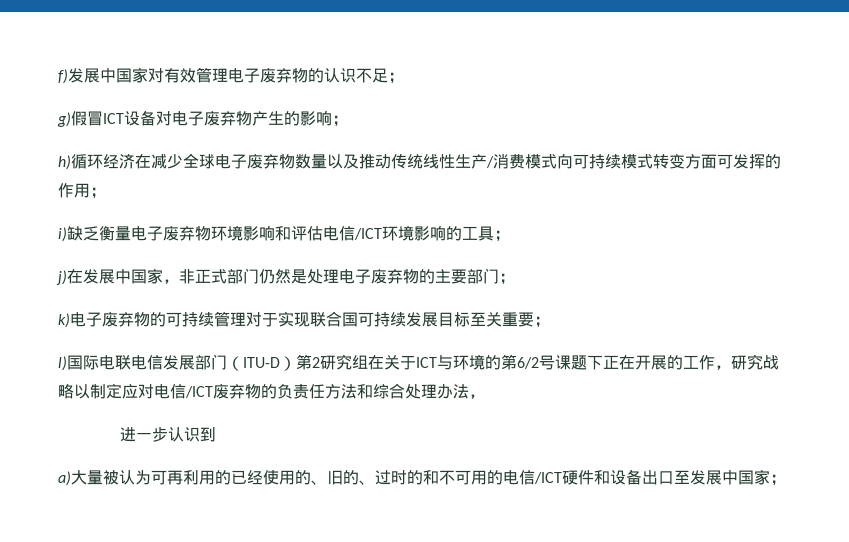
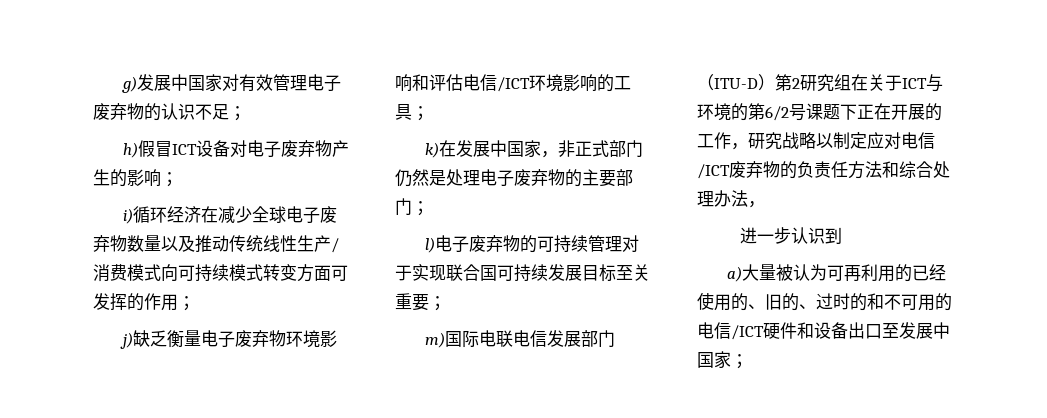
- f)发展中国家对有效管理电子废弃物的认识不足；
+ g)发展中国家对有效管理电子废弃物的认识不足；
- g)假冒ICT设备对电子废弃物产生的影响；
+ h)假冒ICT设备对电子废弃物产生的影响；
- h)循环经济在减少全球电子废弃物数量以及推动传统线性生产/消费模式向可持续模式转变方面可发挥的作用；
+ i)循环经济在减少全球电子废弃物数量以及推动传统线性生产/消费模式向可持续模式转变方面可发挥的作用；
- i)缺乏衡量电子废弃物环境影响和评估电信/ICT环境影响的工具；
+ j)缺乏衡量电子废弃物环境影响和评估电信/ICT环境影响的工具；
- j)在发展中国家，非正式部门仍然是处理电子废弃物的主要部门；
+ k)在发展中国家，非正式部门仍然是处理电子废弃物的主要部门；
- k)电子废弃物的可持续管理对于实现联合国可持续发展目标至关重要；
+ l)电子废弃物的可持续管理对于实现联合国可持续发展目标至关重要；
- l)国际电联电信发展部门（ITU-D）第2研究组在关于ICT与环境的第6/2号课题下正在开展的工作，研究战略以制定应对电信/ICT废弃物的负责任方法和综合处理办法，
+ m)国际电联电信发展部门（ITU-D）第2研究组在关于ICT与环境的第6/2号课题下正在开展的工作，研究战略以制定应对电信/ICT废弃物的负责任方法和综合处理办法，

